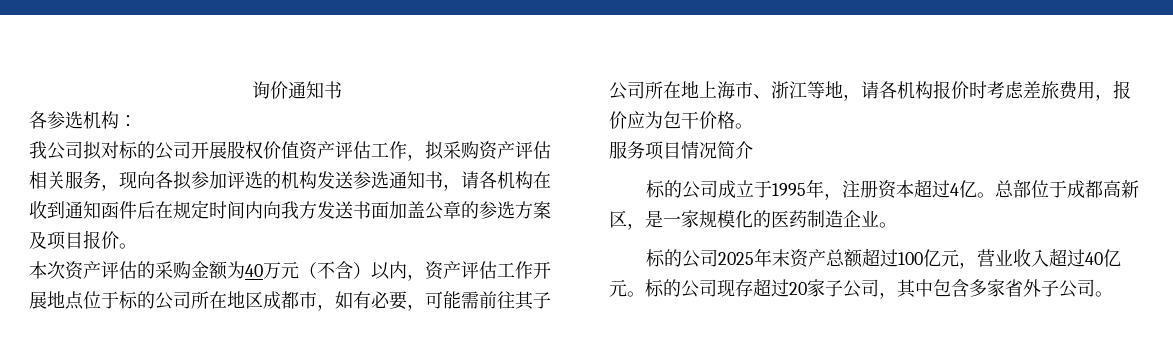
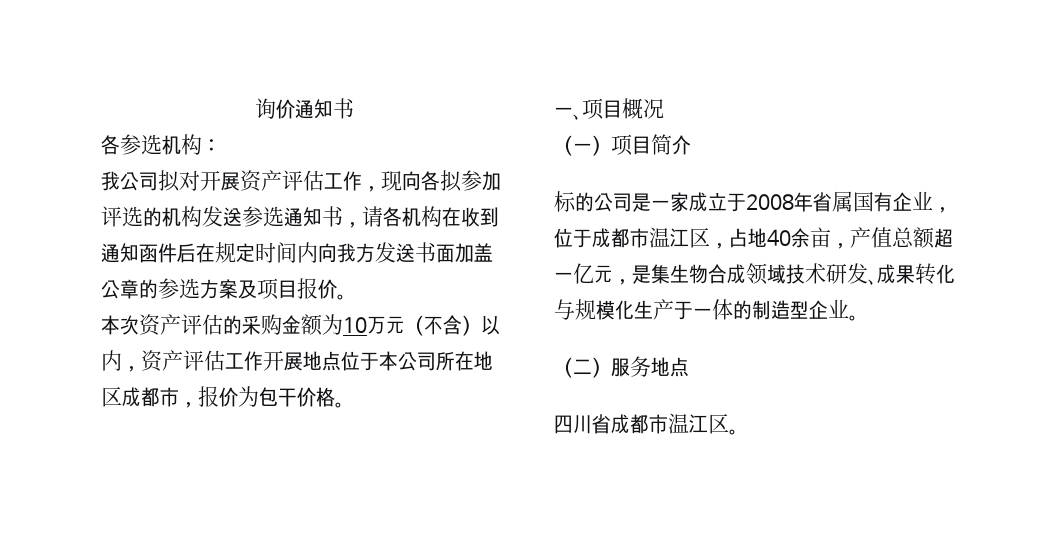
- 我公司拟对标的公司开展股权价值资产评估工作，拟采购资产评估相关服务，现向各拟参加评选的机构发送参选通知书，请各机构在收到通知函件后在规定时间内向我方发送书面加盖公章的参选方案及项目报价。
+ 我公司拟对开展资产评估工作，现向各拟参加评选的机构发送参选通知书，请各机构在收到通知函件后在规定时间内向我方发送书面加盖公章的参选方案及项目报价。
- 本次资产评估的采购金额为40万元（不含）以内，资产评估工作开展地点位于标的公司所在地区成都市，如有必要，可能需前往其子公司所在地上海市、浙江等地，请各机构报价时考虑差旅费用，报价应为包干价格。
- 服务项目情况简介
- 标的公司成立于1995年，注册资本超过4亿。总部位于成都高新区，是一家规模化的医药制造企业。
- 标的公司2025年末资产总额超过100亿元，营业收入超过40亿元。标的公司现存超过20家子公司，其中包含多家省外子公司。
+ 本次资产评估的采购金额为10万元（不含）以内，资产评估工作开展地点位于本公司所在地区成都市，报价为包干价格。
+ 一、项目概况
+ （一）项目简介
+ 标的公司是一家成立于2008年省属国有企业，位于成都市温江区，占地40余亩，产值总额超一亿元，是集生物合成领域技术研发、成果转化与规模化生产于一体的制造型企业。
+ （二）服务地点
+ 四川省成都市温江区。

